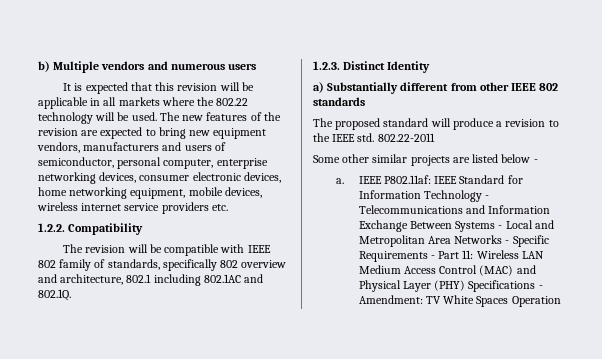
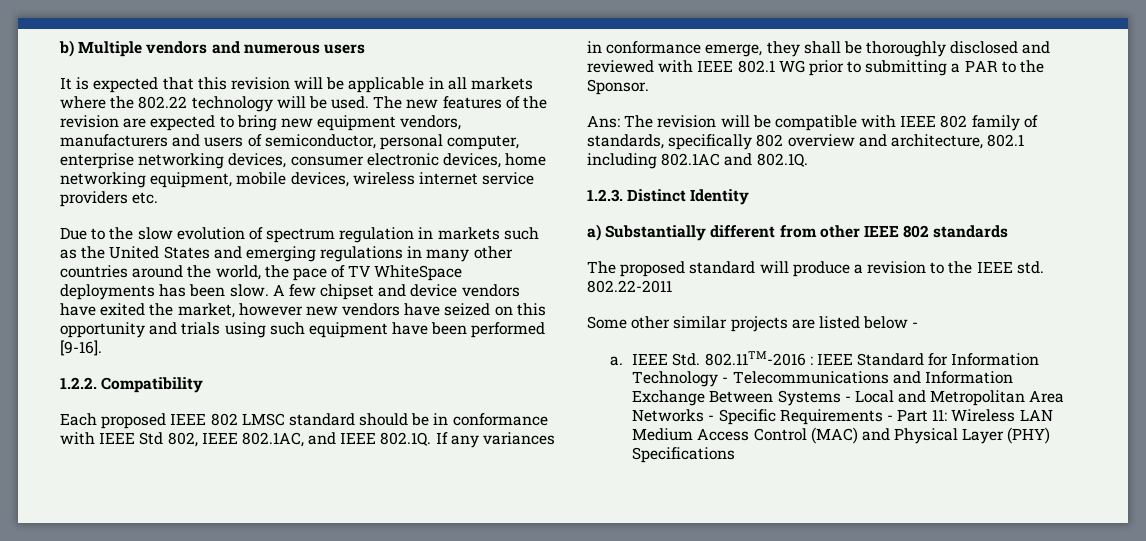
+ Due to the slow evolution of spectrum regulation in markets such as the United States and emerging regulations in many other countries around the world, the pace of TV WhiteSpace deployments has been slow. A few chipset and device vendors have exited the market, however new vendors have seized on this opportunity and trials using such equipment have been performed [9-16].
  1.2.2. Compatibility
- The revision will be compatible with IEEE 802 family of standards, specifically 802 overview and architecture, 802.1 including 802.1AC and 802.1Q.
+ Each proposed IEEE 802 LMSC standard should be in conformance with IEEE Std 802, IEEE 802.1AC, and IEEE 802.1Q. If any variances in conformance emerge, they shall be thoroughly disclosed and reviewed with IEEE 802.1 WG prior to submitting a PAR to the Sponsor.
+ Ans: The revision will be compatible with IEEE 802 family of standards, specifically 802 overview and architecture, 802.1 including 802.1AC and 802.1Q.
- IEEE P802.11af: IEEE Standard for Information Technology - Telecommunications and Information Exchange Between Systems - Local and Metropolitan Area Networks - Specific Requirements - Part 11: Wireless LAN Medium Access Control (MAC) and Physical Layer (PHY) Specifications - Amendment: TV White Spaces Operation
+ IEEE Std. 802.11TM-2016 : IEEE Standard for Information Technology - Telecommunications and Information Exchange Between Systems - Local and Metropolitan Area Networks - Specific Requirements - Part 11: Wireless LAN Medium Access Control (MAC) and Physical Layer (PHY) Specifications

